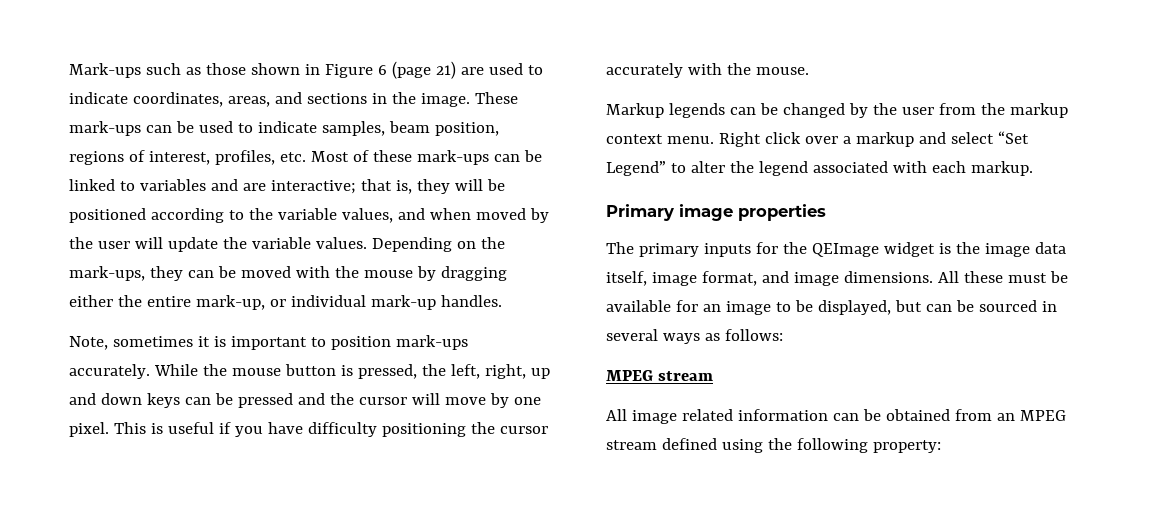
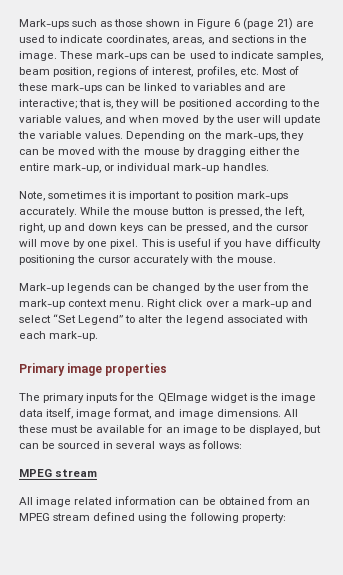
- While the mouse button is pressed, the left, right, up and down keys can be pressed and the cursor will move by one pixel.
+ While the mouse button is pressed, the left, right, up and down keys can be pressed, and the cursor will move by one pixel.
- Markup legends can be changed by the user from the markup context menu.
+ Mark-up legends can be changed by the user from the mark-up context menu.
- Right click over a markup and select “Set Legend” to alter the legend associated with each markup.
+ Right click over a mark-up and select “Set Legend” to alter the legend associated with each mark-up.

